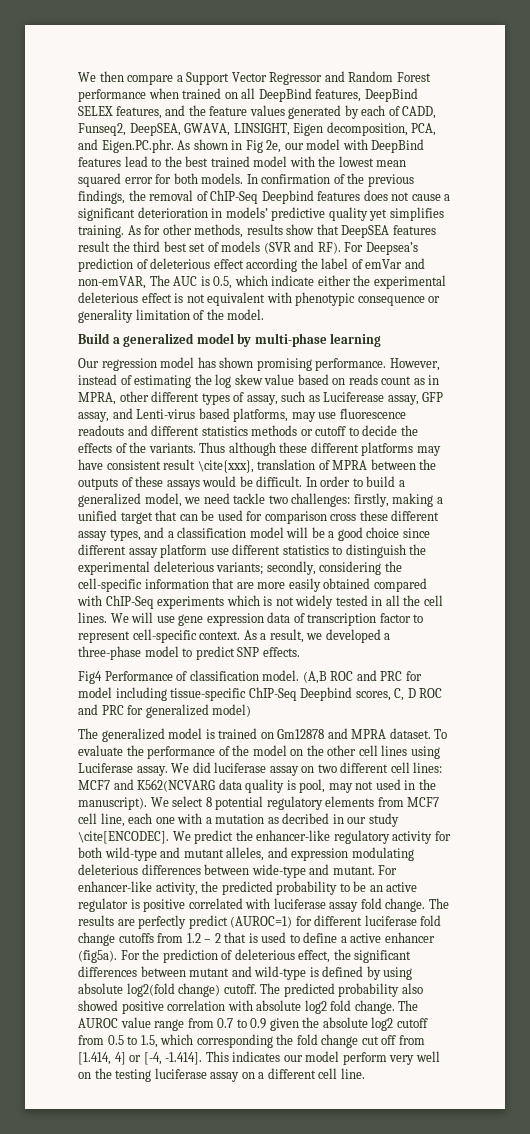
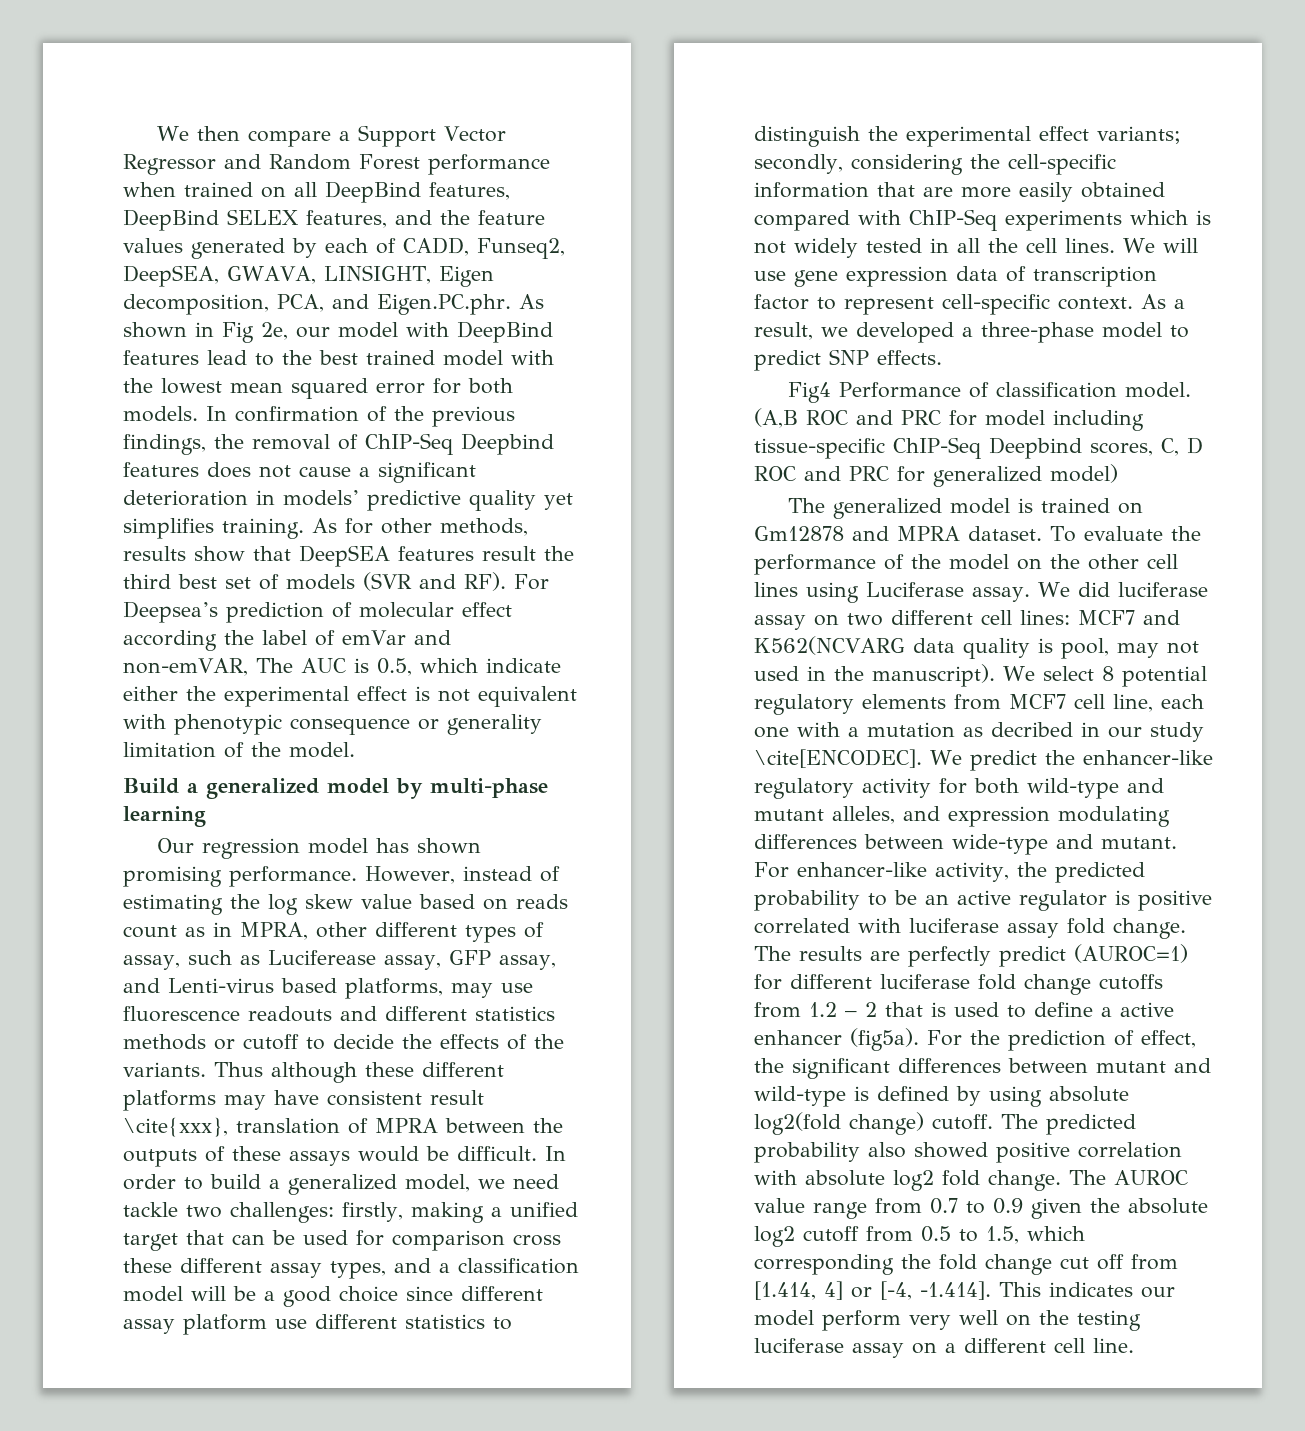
- As for other methods, results show that DeepSEA features result the third best set of models (SVR and RF). For Deepsea’s prediction of deleterious effect according the label of emVar and non-emVAR, The AUC is 0.5, which indicate either the experimental deleterious effect is not equivalent with phenotypic consequence or generality limitation of the model.
+ As for other methods, results show that DeepSEA features result the third best set of models (SVR and RF). For Deepsea’s prediction of molecular effect according the label of emVar and non-emVAR, The AUC is 0.5, which indicate either the experimental effect is not equivalent with phenotypic consequence or generality limitation of the model.
- firstly, making a unified target that can be used for comparison cross these different assay types, and a classification model will be a good choice since different assay platform use different statistics to distinguish the experimental deleterious variants;
+ firstly, making a unified target that can be used for comparison cross these different assay types, and a classification model will be a good choice since different assay platform use different statistics to distinguish the experimental effect variants;
- We predict the enhancer-like regulatory activity for both wild-type and mutant alleles, and expression modulating deleterious differences between wide-type and mutant.
+ We predict the enhancer-like regulatory activity for both wild-type and mutant alleles, and expression modulating differences between wide-type and mutant.
- For the prediction of deleterious effect, the significant differences between mutant and wild-type is defined by using absolute log2(fold change) cutoff.
+ For the prediction of effect, the significant differences between mutant and wild-type is defined by using absolute log2(fold change) cutoff.

